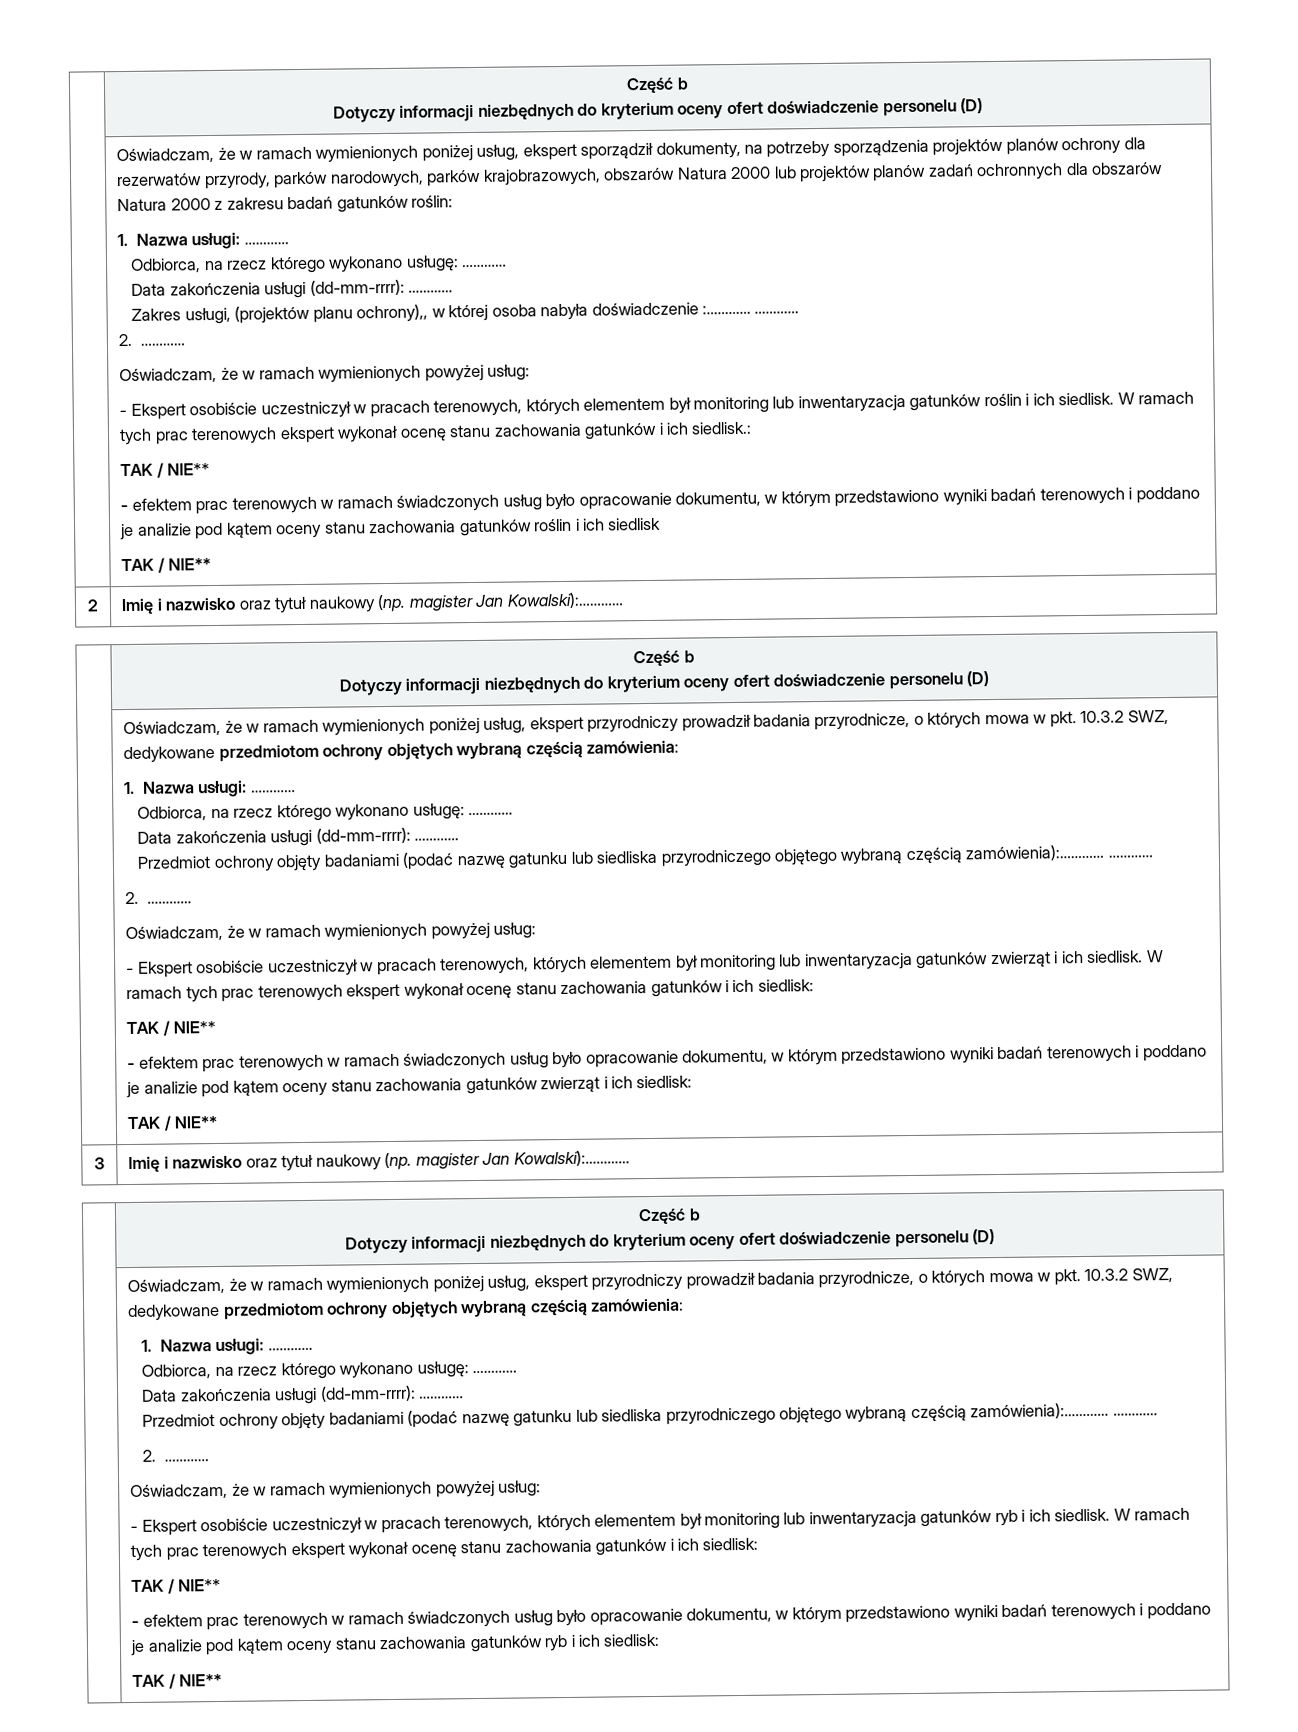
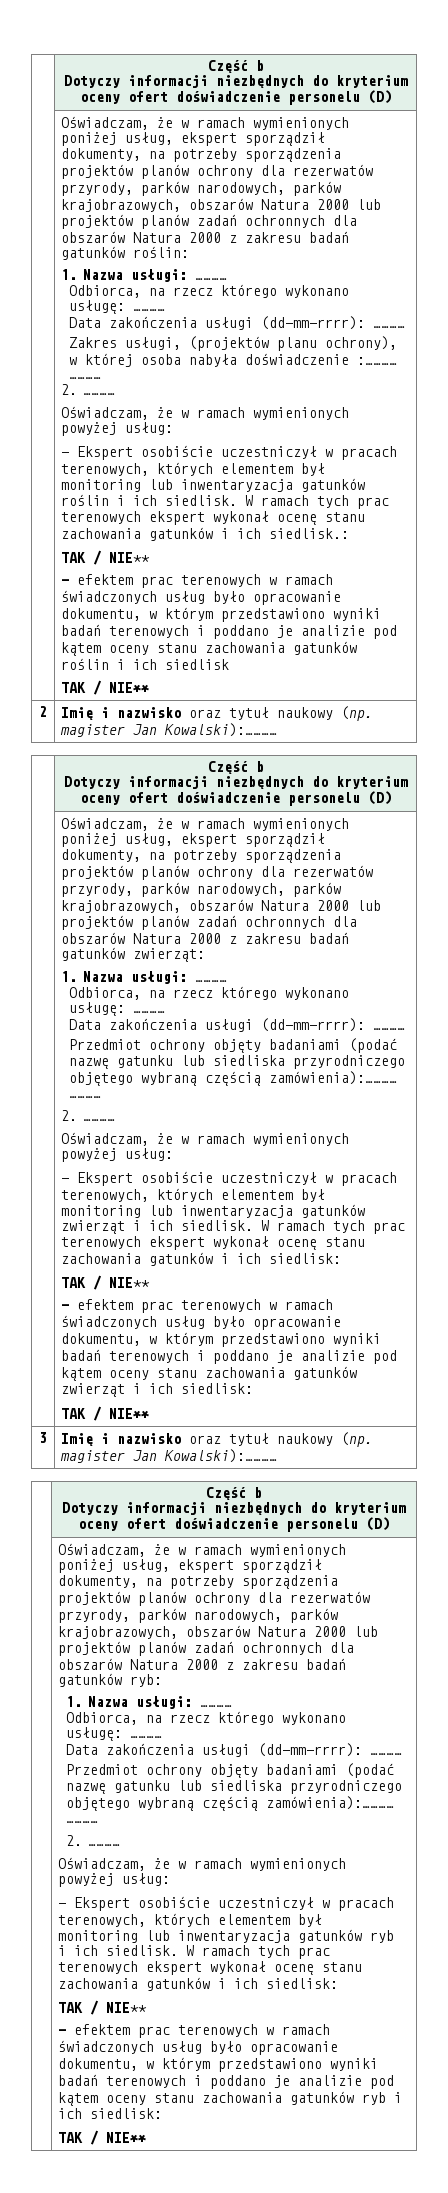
- Zakres usługi, (projektów planu ochrony),, w której osoba nabyła doświadczenie :…………
+ Zakres usługi, (projektów planu ochrony), w której osoba nabyła doświadczenie :…………
  2 | Imię i nazwisko oraz tytuł naukowy (np. magister Jan Kowalski):…………
  | Część b
  Dotyczy informacji niezbędnych do kryterium oceny ofert doświadczenie personelu (D)
- | Oświadczam, że w ramach wymienionych poniżej usług, ekspert przyrodniczy prowadził badania przyrodnicze, o których mowa w pkt. 10.3.2 SWZ, dedykowane przedmiotom ochrony objętych wybraną częścią zamówienia:
+ | Oświadczam, że w ramach wymienionych poniżej usług, ekspert sporządził dokumenty, na potrzeby sporządzenia projektów planów ochrony dla rezerwatów przyrody, parków narodowych, parków krajobrazowych, obszarów Natura 2000 lub projektów planów zadań ochronnych dla obszarów Natura 2000 z zakresu badań gatunków zwierząt:
  3 | Imię i nazwisko oraz tytuł naukowy (np. magister Jan Kowalski):…………
  | Część b
  Dotyczy informacji niezbędnych do kryterium oceny ofert doświadczenie personelu (D)
- | Oświadczam, że w ramach wymienionych poniżej usług, ekspert przyrodniczy prowadził badania przyrodnicze, o których mowa w pkt. 10.3.2 SWZ, dedykowane przedmiotom ochrony objętych wybraną częścią zamówienia:
+ | Oświadczam, że w ramach wymienionych poniżej usług, ekspert sporządził dokumenty, na potrzeby sporządzenia projektów planów ochrony dla rezerwatów przyrody, parków narodowych, parków krajobrazowych, obszarów Natura 2000 lub projektów planów zadań ochronnych dla obszarów Natura 2000 z zakresu badań gatunków ryb:

